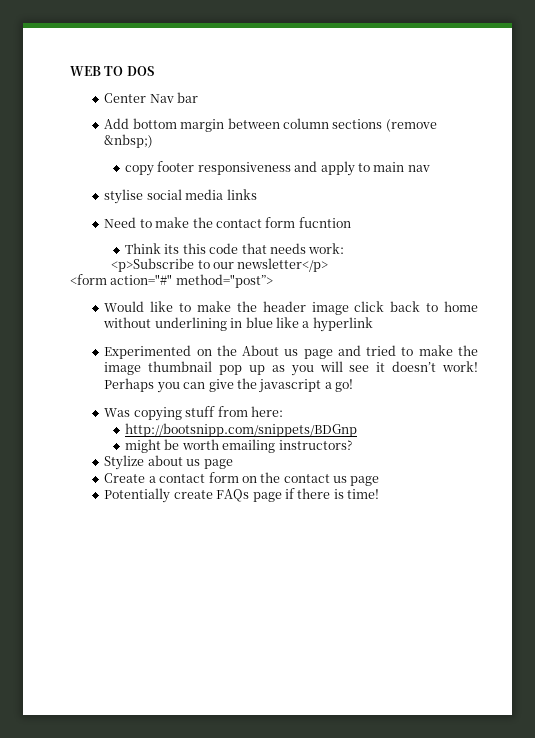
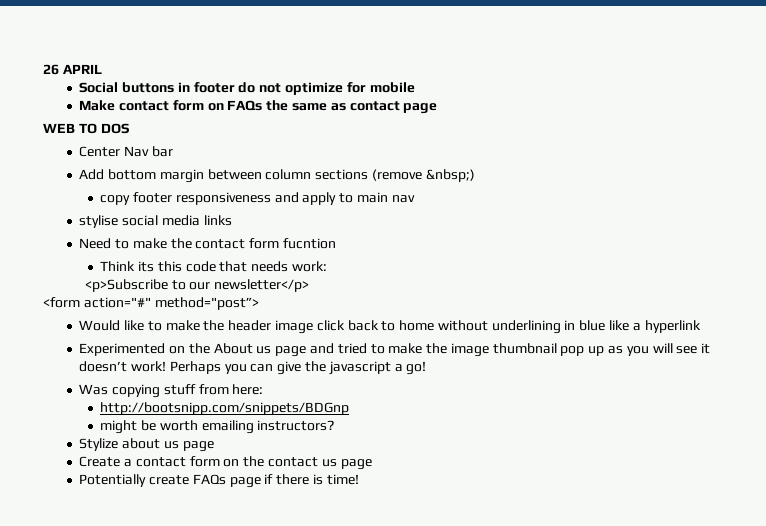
+ 26 APRIL
+ Social buttons in footer do not optimize for mobile
+ Make contact form on FAQs the same as contact page

